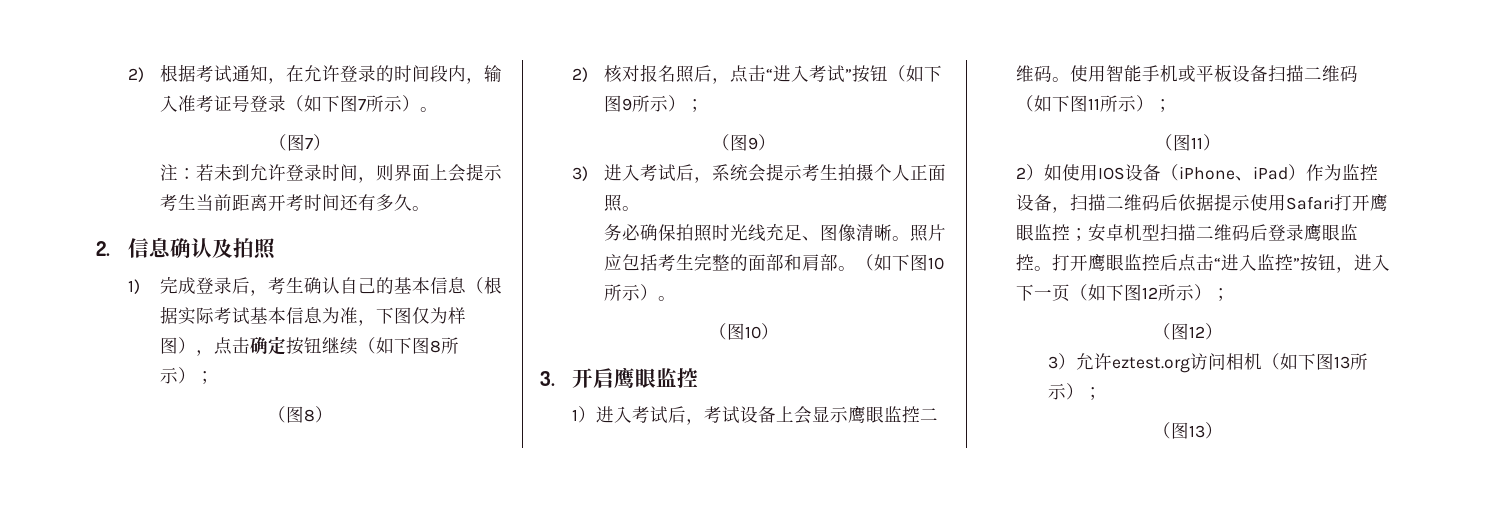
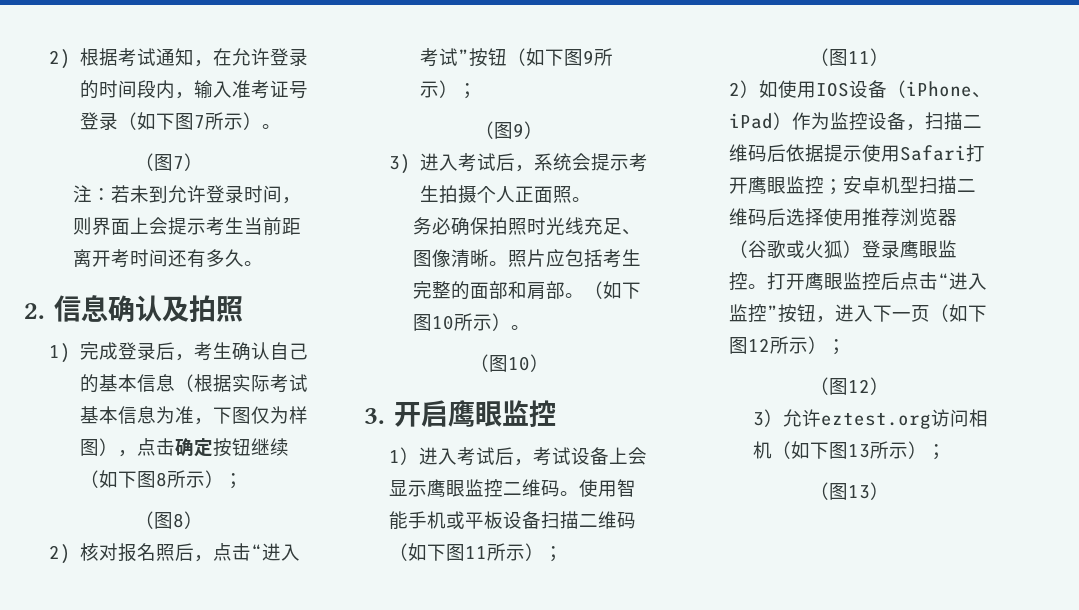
- 2）如使用IOS设备（iPhone、iPad）作为监控设备，扫描二维码后依据提示使用Safari打开鹰眼监控；安卓机型扫描二维码后登录鹰眼监控。
+ 2）如使用IOS设备（iPhone、iPad）作为监控设备，扫描二维码后依据提示使用Safari打开鹰眼监控；安卓机型扫描二维码后选择使用推荐浏览器（谷歌或火狐）登录鹰眼监控。

